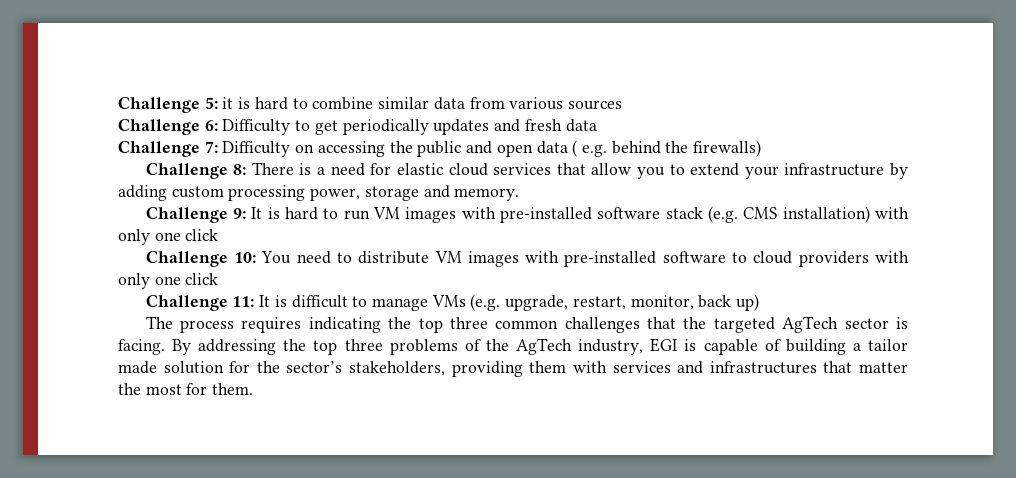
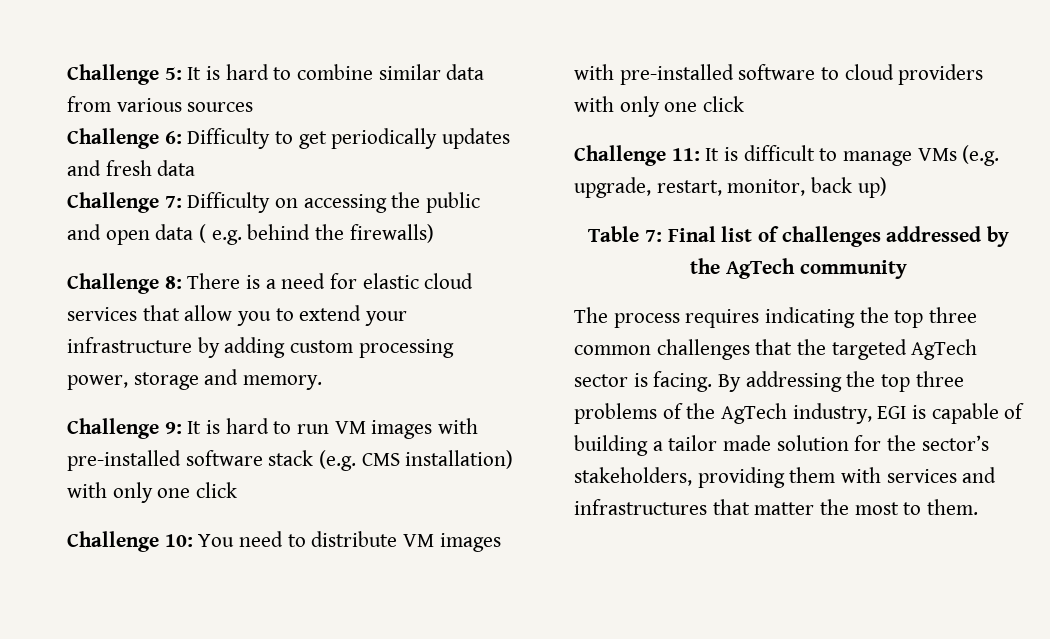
- Challenge 5: it is hard to combine similar data from various sources
+ Challenge 5: It is hard to combine similar data from various sources
+ Table 7: Final list of challenges addressed by the AgTech community
- By addressing the top three problems of the AgTech industry, EGI is capable of building a tailor made solution for the sector’s stakeholders, providing them with services and infrastructures that matter the most for them.
+ By addressing the top three problems of the AgTech industry, EGI is capable of building a tailor made solution for the sector’s stakeholders, providing them with services and infrastructures that matter the most to them.

